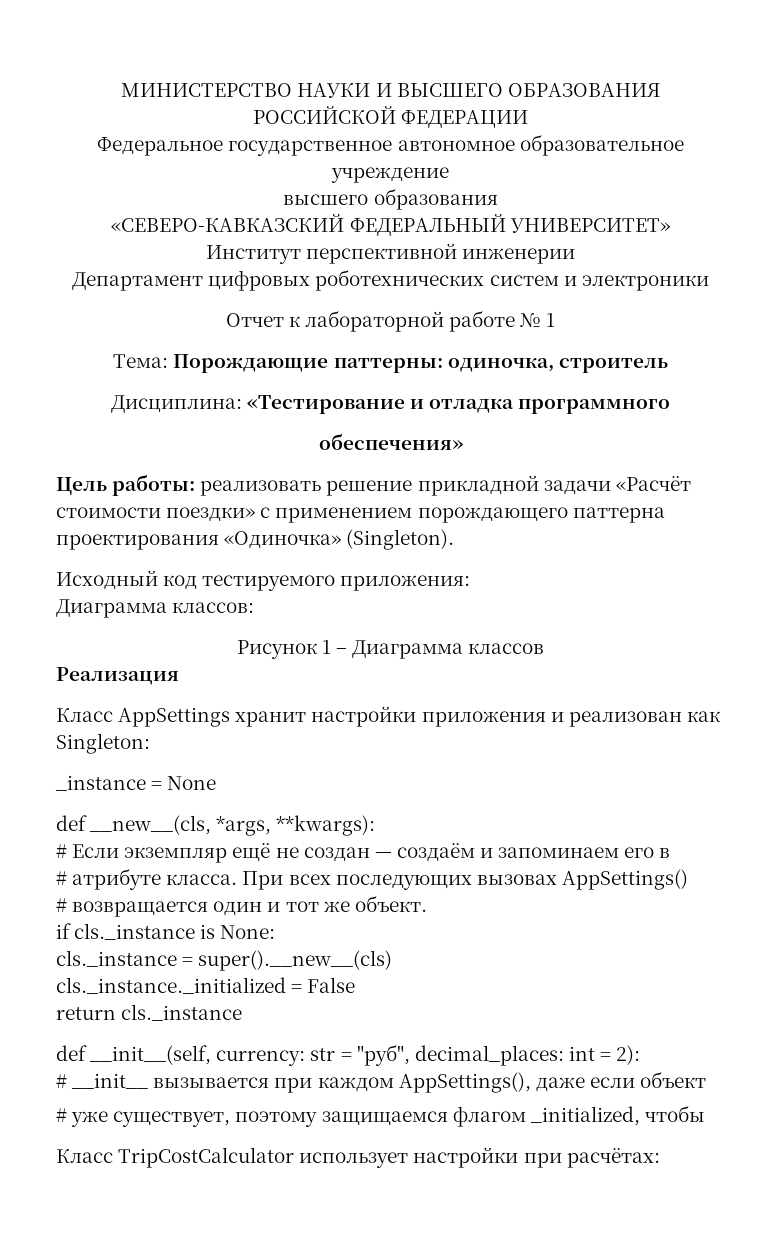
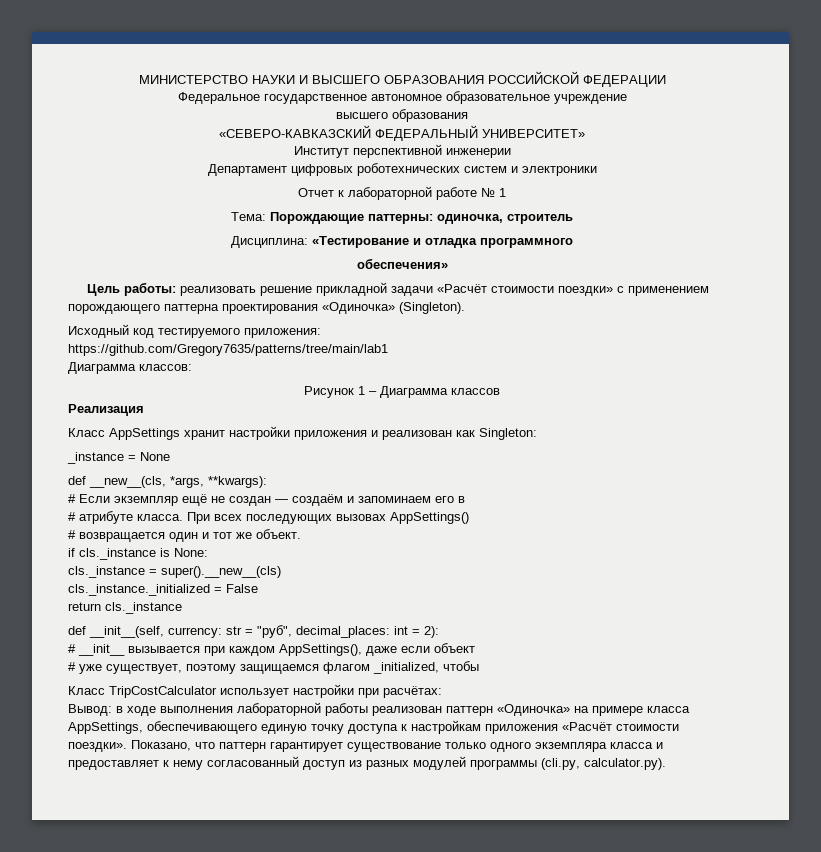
+ https://github.com/Gregory7635/patterns/tree/main/lab1
+ Вывод: в ходе выполнения лабораторной работы реализован паттерн «Одиночка» на примере класса AppSettings, обеспечивающего единую точку доступа к настройкам приложения «Расчёт стоимости поездки». Показано, что паттерн гарантирует существование только одного экземпляра класса и предоставляет к нему согласованный доступ из разных модулей программы (cli.py, calculator.py).

